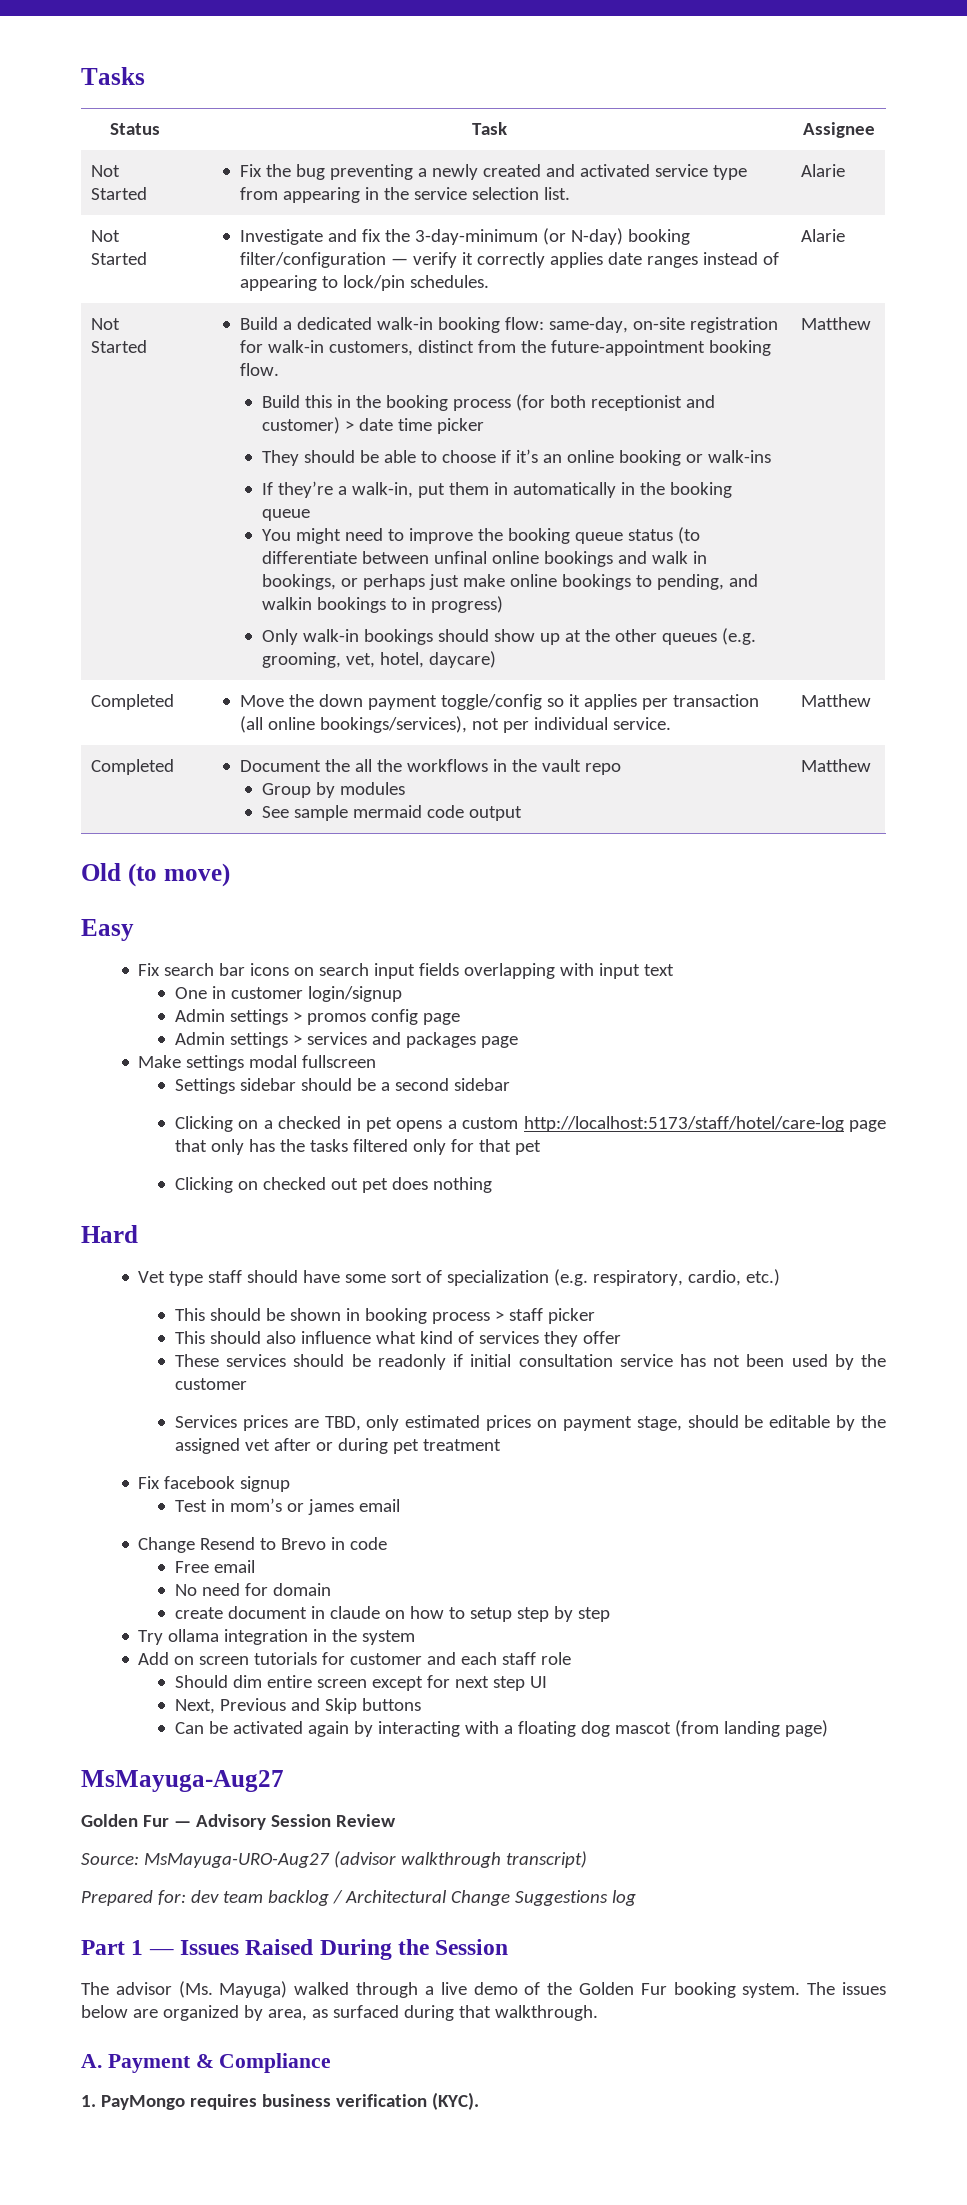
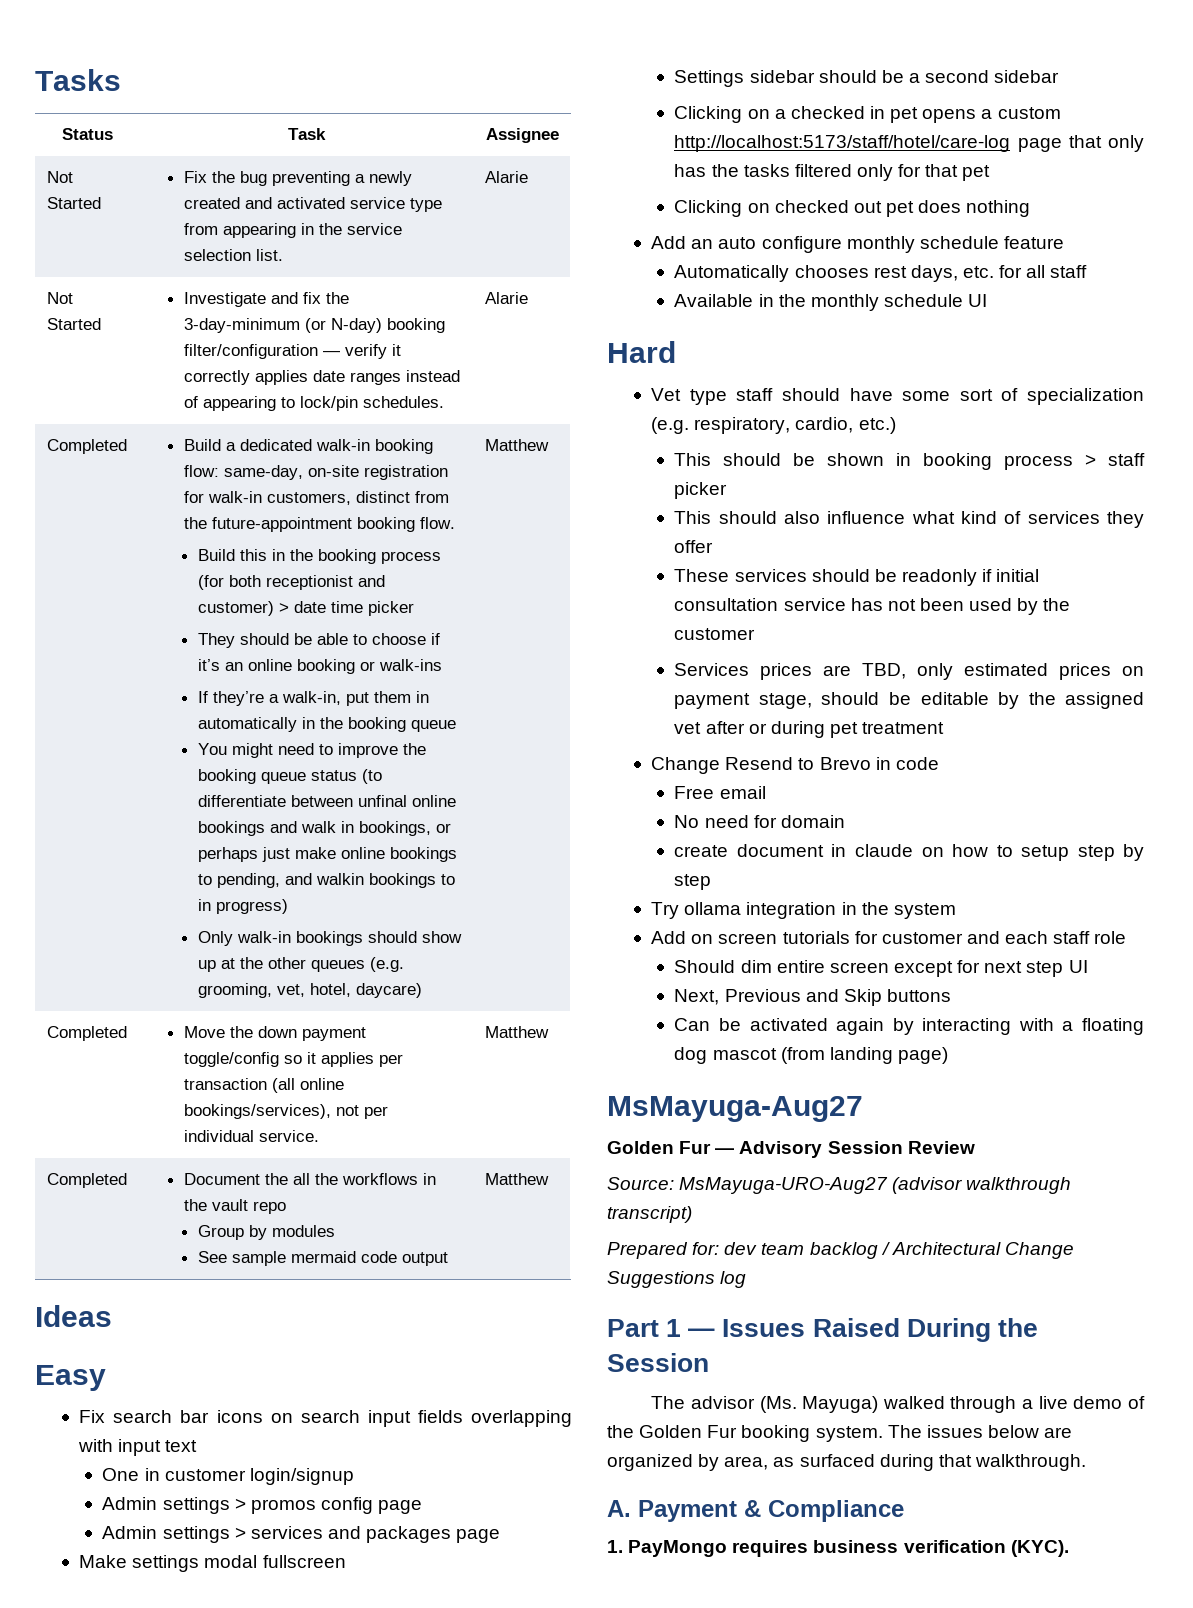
  Not Started | Investigate and fix the 3-day-minimum (or N-day) booking filter/configuration — verify it correctly applies date ranges instead of appearing to lock/pin schedules. | Alarie
- Not Started
+ Completed
- Old (to move)
+ Ideas
+ Add an auto configure monthly schedule feature
+ Automatically chooses rest days, etc. for all staff
+ Available in the monthly schedule UI
- Fix facebook signup
- Test in mom’s or james email

